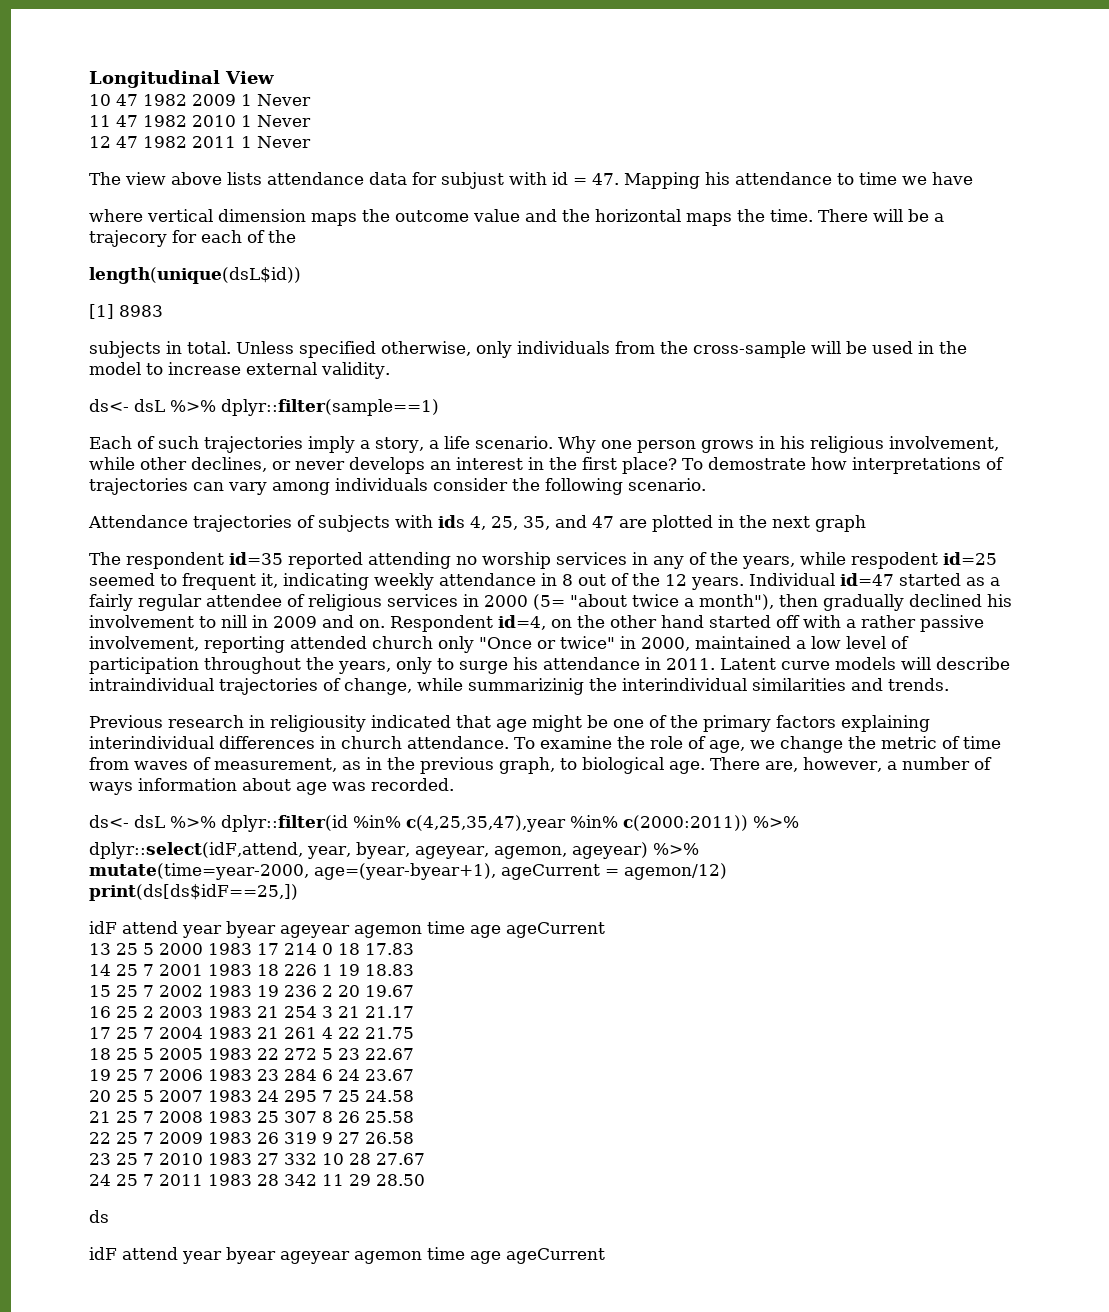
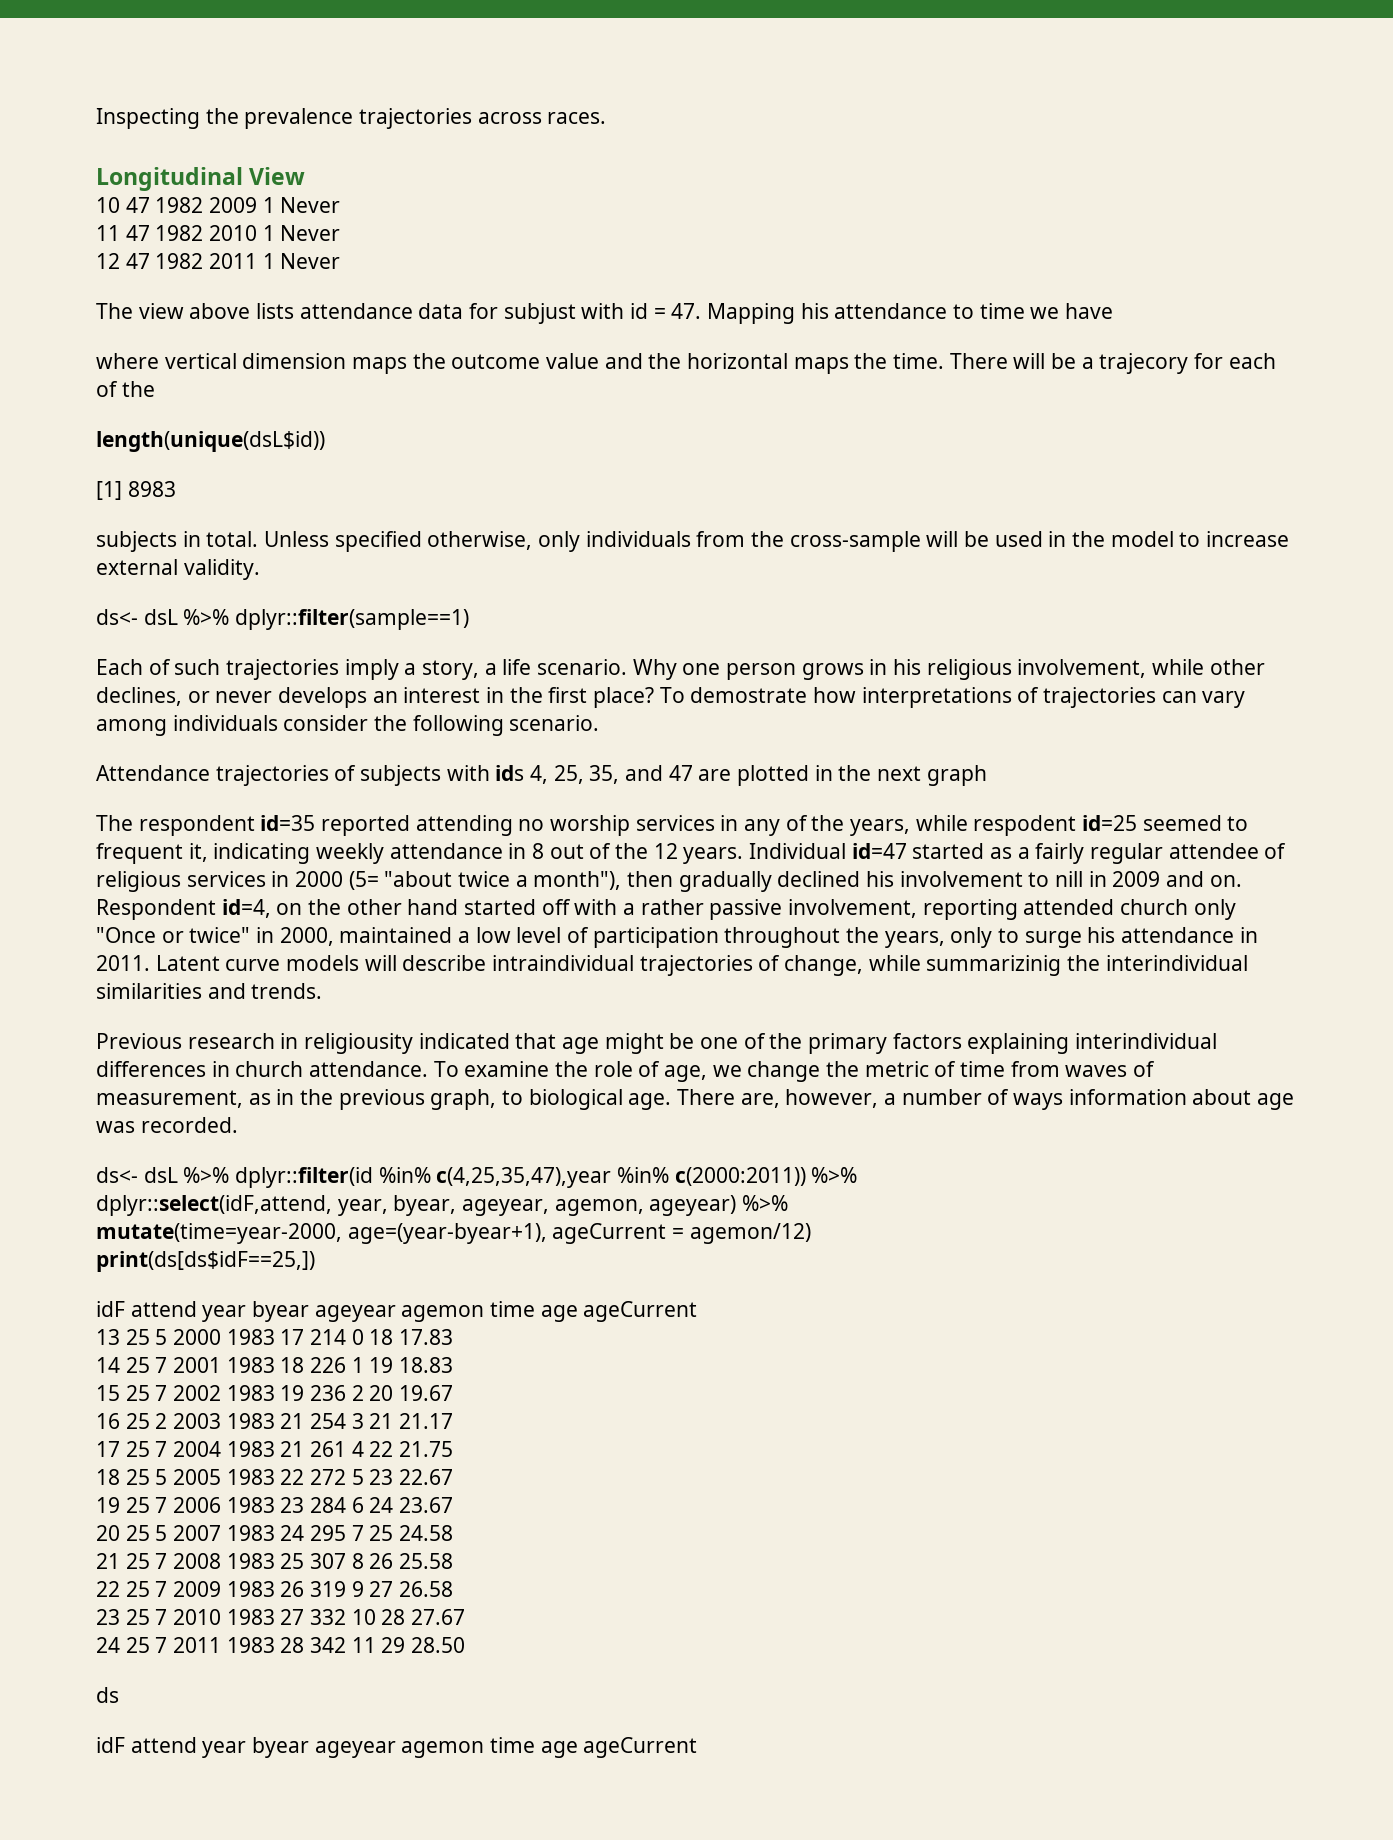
+ Inspecting the prevalence trajectories across races.

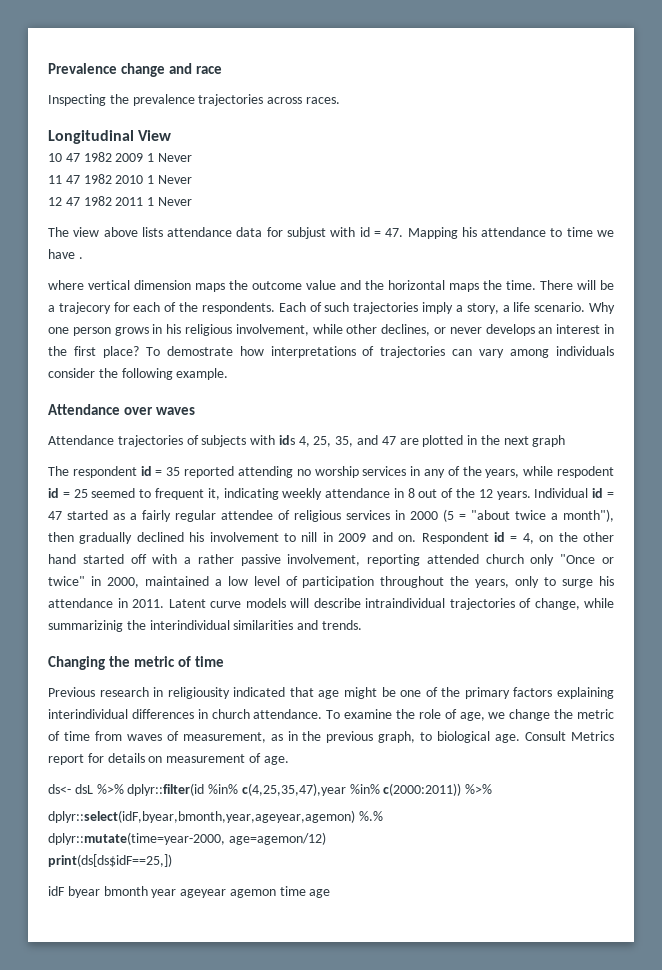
+ Prevalence change and race
- The view above lists attendance data for subjust with id = 47. Mapping his attendance to time we have
+ The view above lists attendance data for subjust with id = 47. Mapping his attendance to time we have .
- There will be a trajecory for each of the
- length(unique(dsL$id))
- [1] 8983
- subjects in total. Unless specified otherwise, only individuals from the cross-sample will be used in the model to increase external validity.
- ds<- dsL %>% dplyr::filter(sample==1)
- Each of such trajectories imply a story, a life scenario.
+ There will be a trajecory for each of the respondents. Each of such trajectories imply a story, a life scenario.
- To demostrate how interpretations of trajectories can vary among individuals consider the following scenario.
+ To demostrate how interpretations of trajectories can vary among individuals consider the following example.
+ Attendance over waves
- The respondent id=35 reported attending no worship services in any of the years, while respodent id=25 seemed to frequent it, indicating weekly attendance in 8 out of the 12 years.
+ The respondent id = 35 reported attending no worship services in any of the years, while respodent id = 25 seemed to frequent it, indicating weekly attendance in 8 out of the 12 years.
- Individual id=47 started as a fairly regular attendee of religious services in 2000 (5= "about twice a month"), then gradually declined his involvement to nill in 2009 and on.
+ Individual id = 47 started as a fairly regular attendee of religious services in 2000 (5 = "about twice a month"), then gradually declined his involvement to nill in 2009 and on.
- Respondent id=4, on the other hand started off with a rather passive involvement, reporting attended church only "Once or twice" in 2000, maintained a low level of participation throughout the years, only to surge his attendance in 2011.
+ Respondent id = 4, on the other hand started off with a rather passive involvement, reporting attended church only "Once or twice" in 2000, maintained a low level of participation throughout the years, only to surge his attendance in 2011.
+ Changing the metric of time
- There are, however, a number of ways information about age was recorded.
+ Consult Metrics report for details on measurement of age.
- dplyr::select(idF,attend, year, byear, ageyear, agemon, ageyear) %>%
- mutate(time=year-2000, age=(year-byear+1), ageCurrent = agemon/12)
+ dplyr::select(idF,byear,bmonth,year,ageyear,agemon) %.%
+ dplyr::mutate(time=year-2000, age=agemon/12)
  print(ds[ds$idF==25,])
- idF attend year byear ageyear agemon time age ageCurrent
- 13 25 5 2000 1983 17 214 0 18 17.83
- 14 25 7 2001 1983 18 226 1 19 18.83
- 15 25 7 2002 1983 19 236 2 20 19.67
- 16 25 2 2003 1983 21 254 3 21 21.17
- 17 25 7 2004 1983 21 261 4 22 21.75
- 18 25 5 2005 1983 22 272 5 23 22.67
- 19 25 7 2006 1983 23 284 6 24 23.67
- 20 25 5 2007 1983 24 295 7 25 24.58
- 21 25 7 2008 1983 25 307 8 26 25.58
- 22 25 7 2009 1983 26 319 9 27 26.58
- 23 25 7 2010 1983 27 332 10 28 27.67
- 24 25 7 2011 1983 28 342 11 29 28.50
- ds
- idF attend year byear ageyear agemon time age ageCurrent
+ idF byear bmonth year ageyear agemon time age

